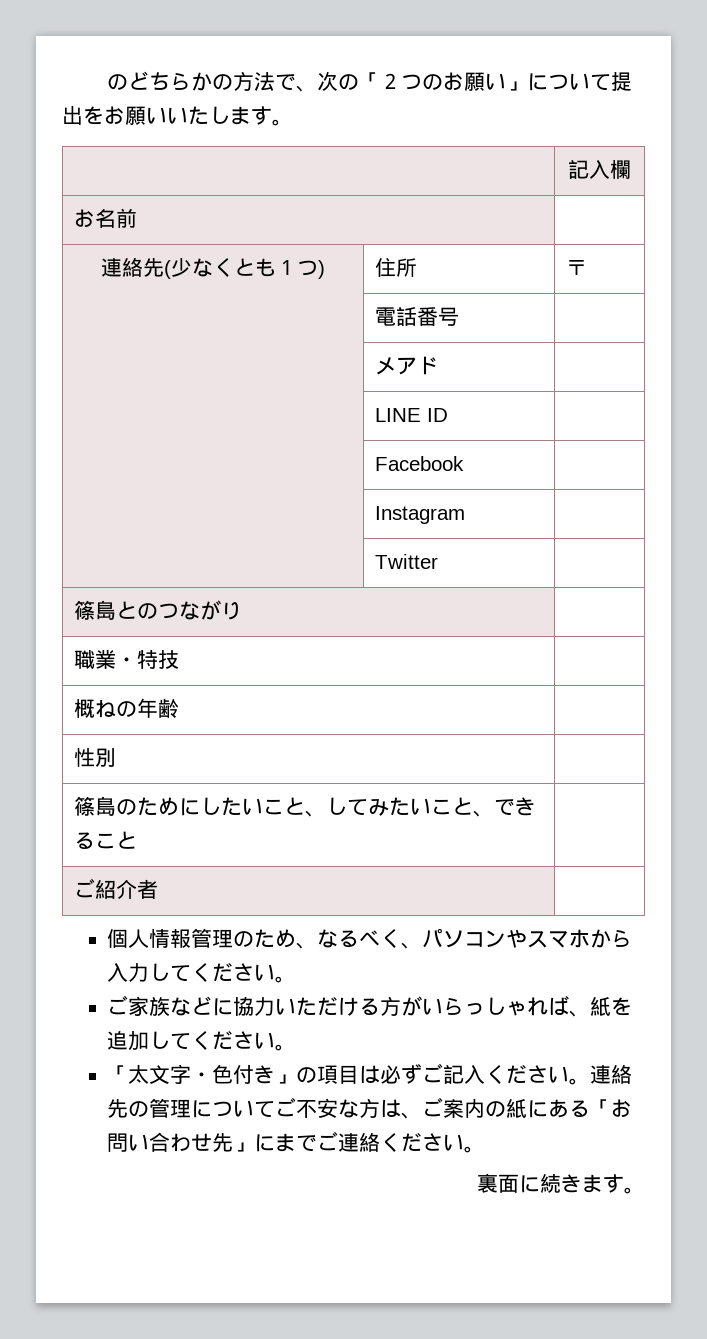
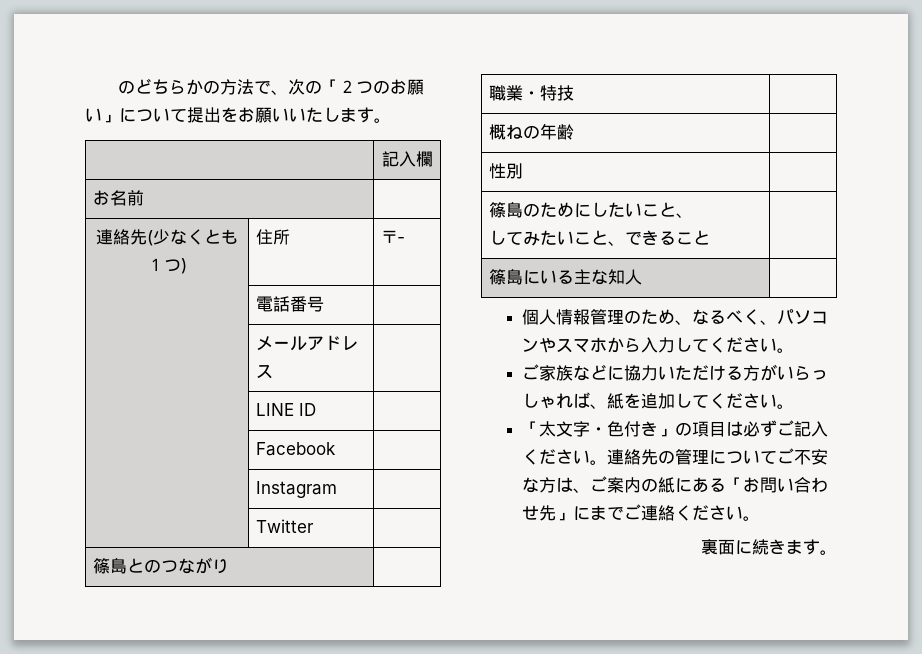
- 連絡先(少なくとも１つ) | 住所 | 〒
+ 連絡先(少なくとも１つ) | 住所 | 〒‐
- | メアド |
+ | メールアドレス |
- 篠島のためにしたいこと、してみたいこと、できること |
+ 篠島のためにしたいこと、
+ してみたいこと、できること |
- ご紹介者 |
+ 篠島にいる主な知人 |

